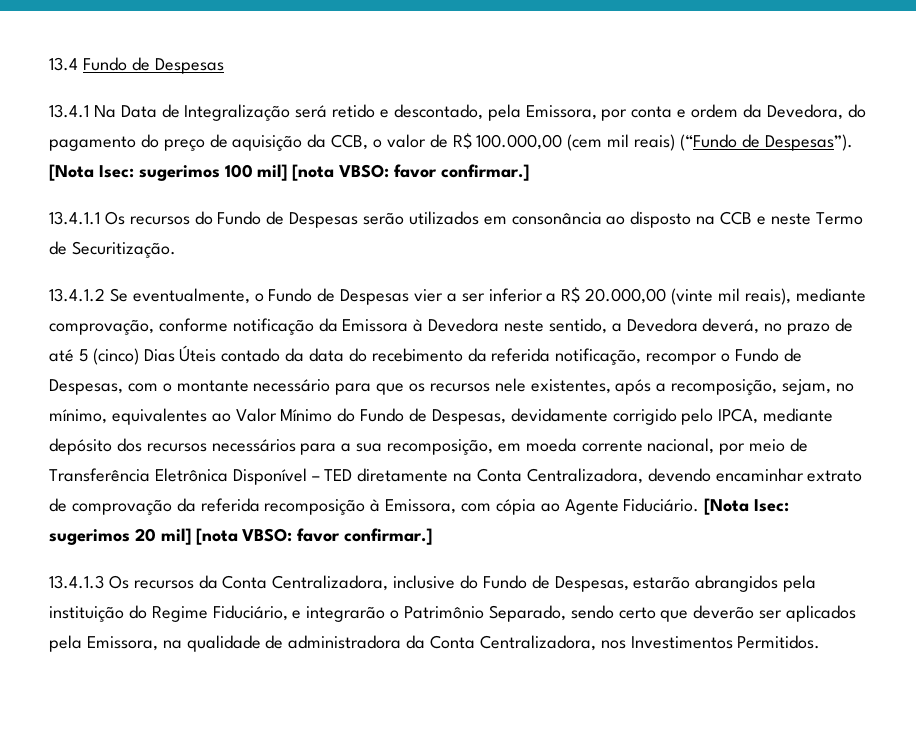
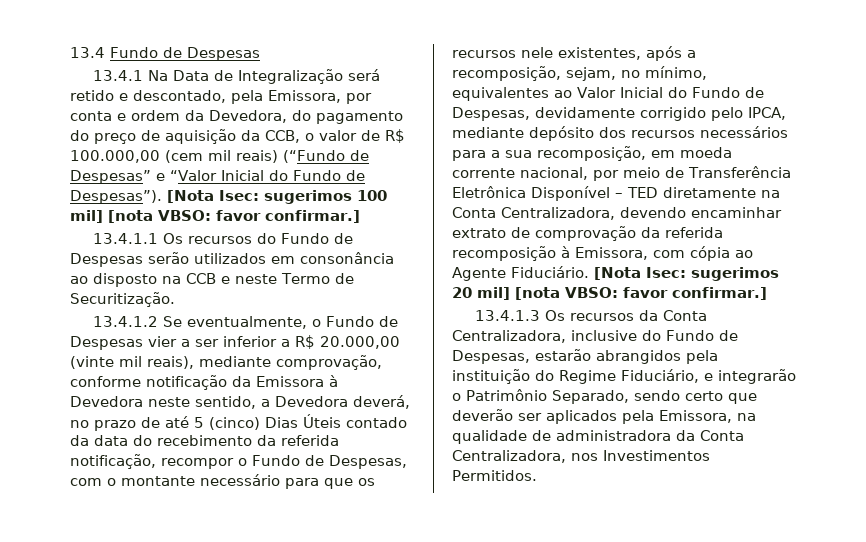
- 13.4.1 Na Data de Integralização será retido e descontado, pela Emissora, por conta e ordem da Devedora, do pagamento do preço de aquisição da CCB, o valor de R$ 100.000,00 (cem mil reais) (“Fundo de Despesas”).
+ 13.4.1 Na Data de Integralização será retido e descontado, pela Emissora, por conta e ordem da Devedora, do pagamento do preço de aquisição da CCB, o valor de R$ 100.000,00 (cem mil reais) (“Fundo de Despesas” e “Valor Inicial do Fundo de Despesas”).
- 13.4.1.2 Se eventualmente, o Fundo de Despesas vier a ser inferior a R$ 20.000,00 (vinte mil reais), mediante comprovação, conforme notificação da Emissora à Devedora neste sentido, a Devedora deverá, no prazo de até 5 (cinco) Dias Úteis contado da data do recebimento da referida notificação, recompor o Fundo de Despesas, com o montante necessário para que os recursos nele existentes, após a recomposição, sejam, no mínimo, equivalentes ao Valor Mínimo do Fundo de Despesas, devidamente corrigido pelo IPCA, mediante depósito dos recursos necessários para a sua recomposição, em moeda corrente nacional, por meio de Transferência Eletrônica Disponível – TED diretamente na Conta Centralizadora, devendo encaminhar extrato de comprovação da referida recomposição à Emissora, com cópia ao Agente Fiduciário.
+ 13.4.1.2 Se eventualmente, o Fundo de Despesas vier a ser inferior a R$ 20.000,00 (vinte mil reais), mediante comprovação, conforme notificação da Emissora à Devedora neste sentido, a Devedora deverá, no prazo de até 5 (cinco) Dias Úteis contado da data do recebimento da referida notificação, recompor o Fundo de Despesas, com o montante necessário para que os recursos nele existentes, após a recomposição, sejam, no mínimo, equivalentes ao Valor Inicial do Fundo de Despesas, devidamente corrigido pelo IPCA, mediante depósito dos recursos necessários para a sua recomposição, em moeda corrente nacional, por meio de Transferência Eletrônica Disponível – TED diretamente na Conta Centralizadora, devendo encaminhar extrato de comprovação da referida recomposição à Emissora, com cópia ao Agente Fiduciário.

